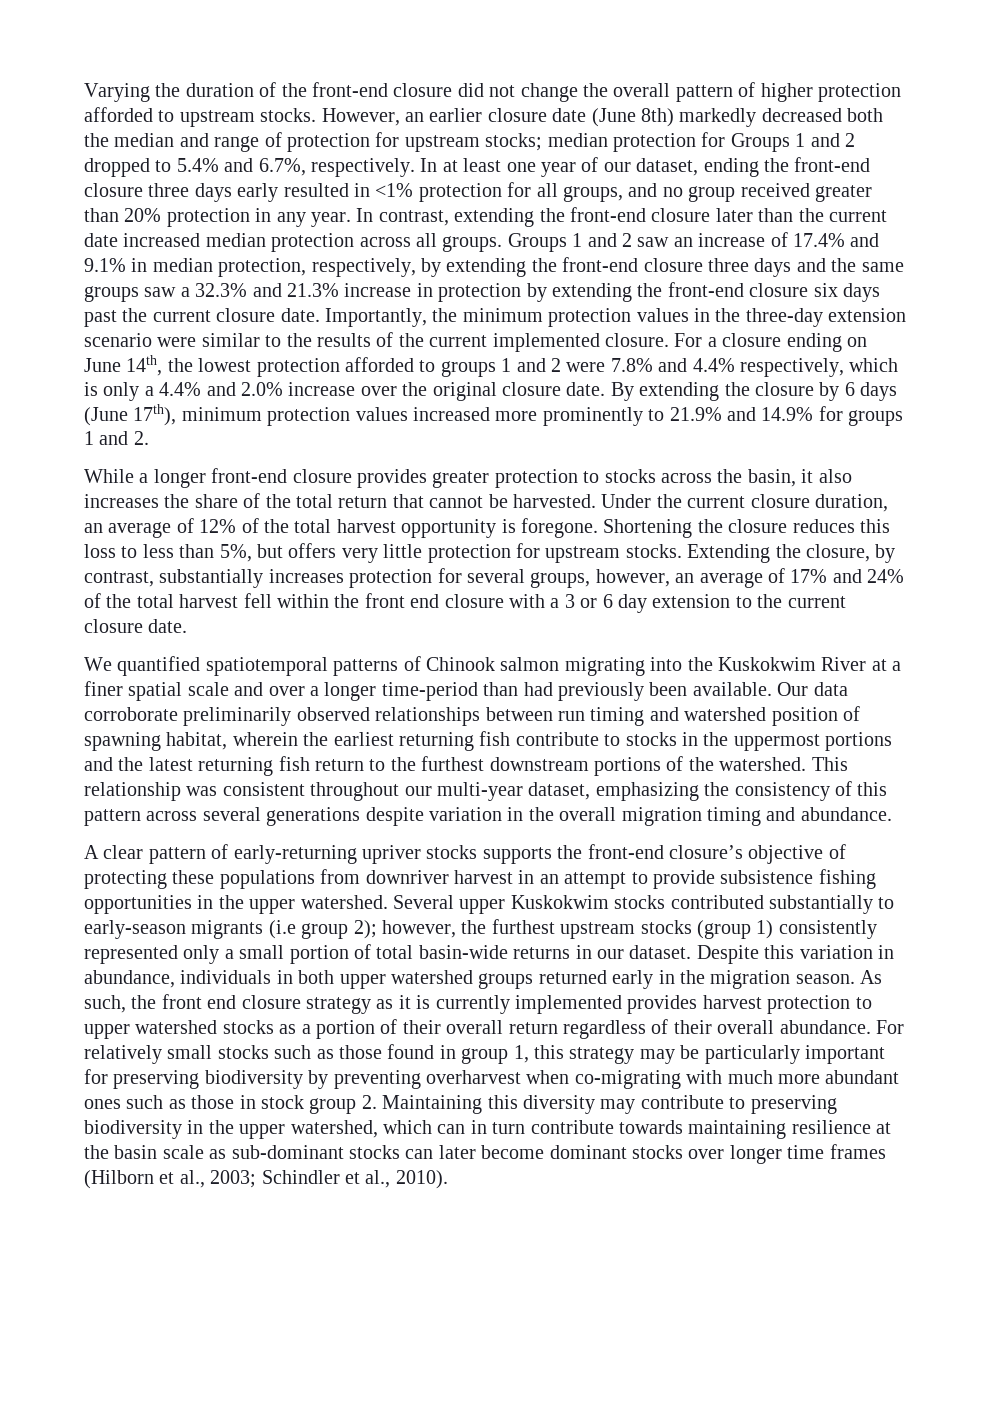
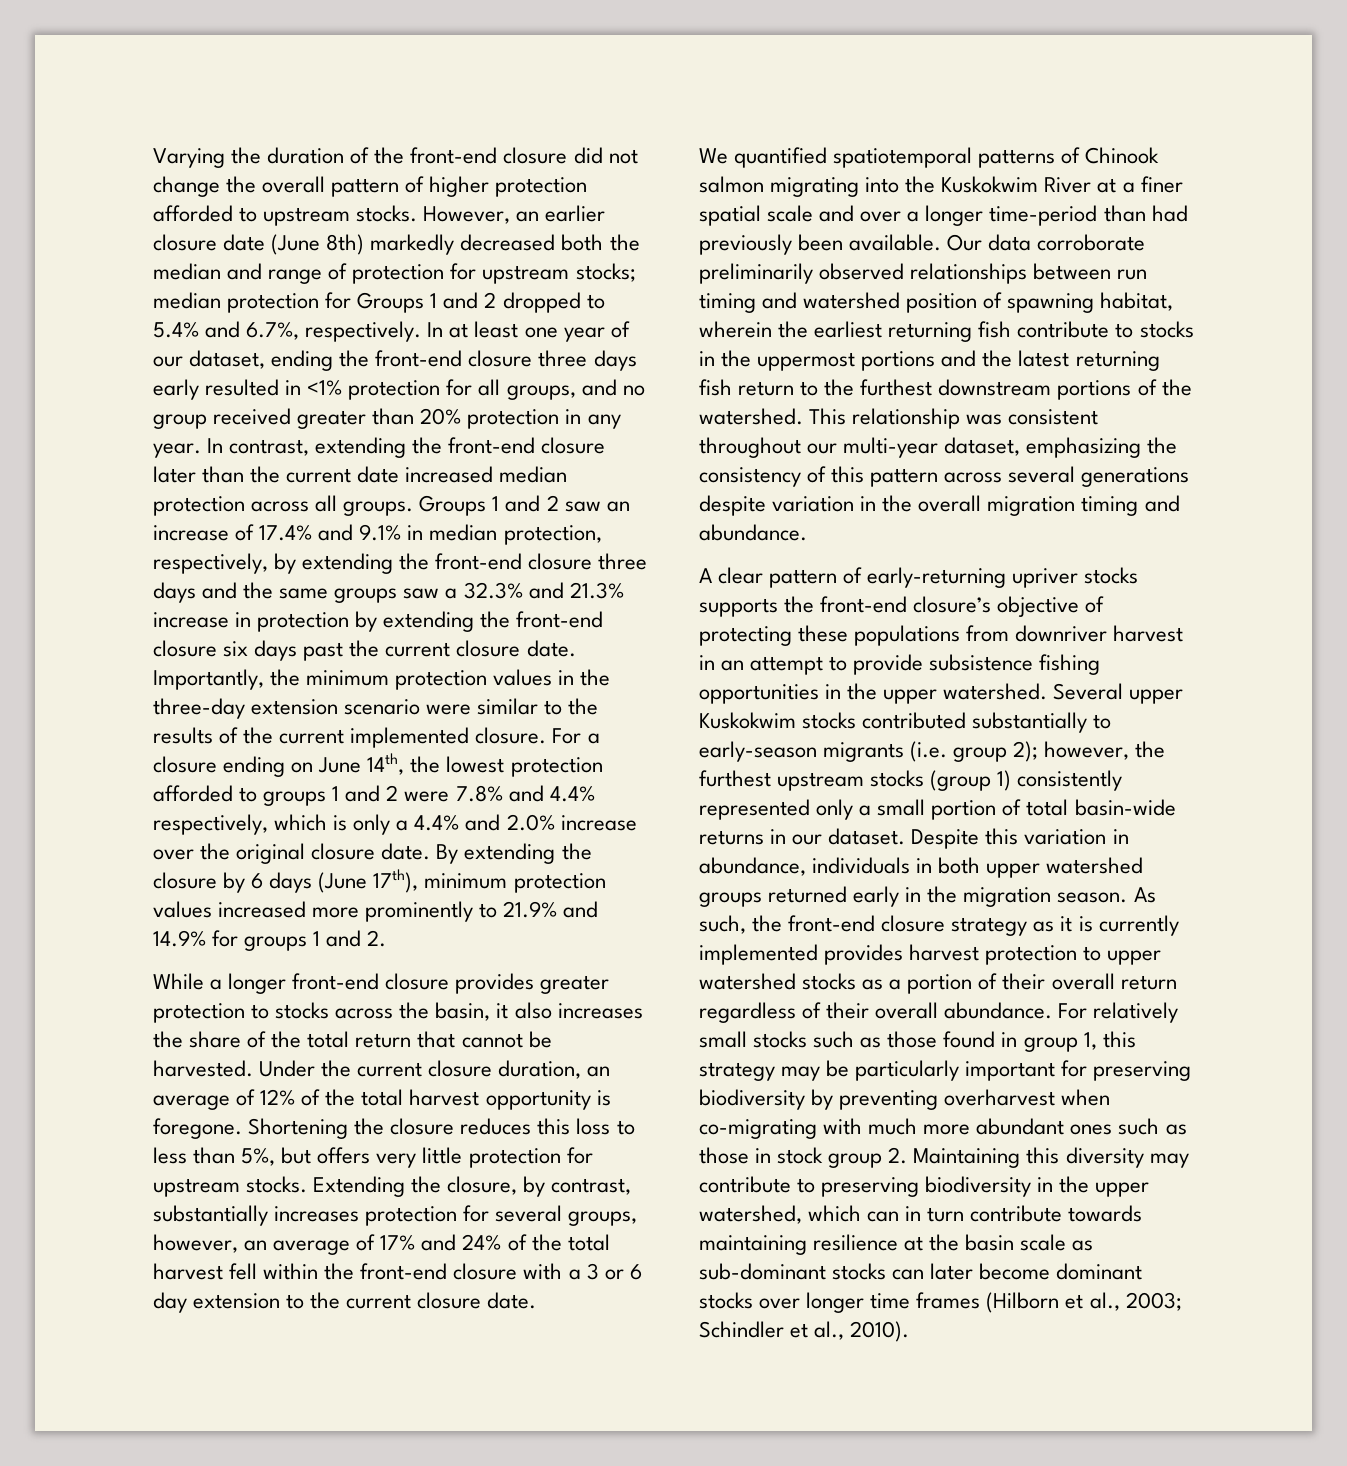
- Extending the closure, by contrast, substantially increases protection for several groups, however, an average of 17% and 24% of the total harvest fell within the front end closure with a 3 or 6 day extension to the current closure date.
+ Extending the closure, by contrast, substantially increases protection for several groups, however, an average of 17% and 24% of the total harvest fell within the front-end closure with a 3 or 6 day extension to the current closure date.
- Several upper Kuskokwim stocks contributed substantially to early-season migrants (i.e group 2); however, the furthest upstream stocks (group 1) consistently represented only a small portion of total basin-wide returns in our dataset.
+ Several upper Kuskokwim stocks contributed substantially to early-season migrants (i.e. group 2); however, the furthest upstream stocks (group 1) consistently represented only a small portion of total basin-wide returns in our dataset.
- As such, the front end closure strategy as it is currently implemented provides harvest protection to upper watershed stocks as a portion of their overall return regardless of their overall abundance.
+ As such, the front-end closure strategy as it is currently implemented provides harvest protection to upper watershed stocks as a portion of their overall return regardless of their overall abundance.

